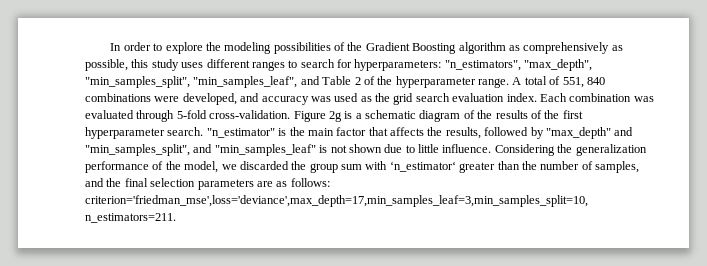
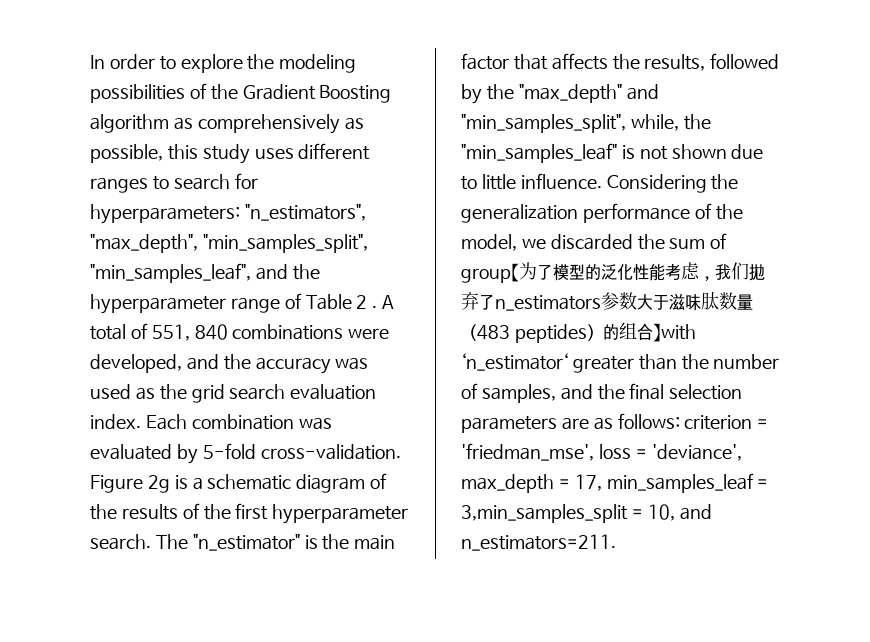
- In order to explore the modeling possibilities of the Gradient Boosting algorithm as comprehensively as possible, this study uses different ranges to search for hyperparameters: "n_estimators", "max_depth", "min_samples_split", "min_samples_leaf", and Table 2 of the hyperparameter range.
+ In order to explore the modeling possibilities of the Gradient Boosting algorithm as comprehensively as possible, this study uses different ranges to search for hyperparameters: "n_estimators", "max_depth", "min_samples_split", "min_samples_leaf", and the hyperparameter range of Table 2 .
- A total of 551, 840 combinations were developed, and accuracy was used as the grid search evaluation index.
+ A total of 551, 840 combinations were developed, and the accuracy was used as the grid search evaluation index.
- Each combination was evaluated through 5-fold cross-validation.
+ Each combination was evaluated by 5-fold cross-validation.
- "n_estimator" is the main factor that affects the results, followed by "max_depth" and "min_samples_split", and "min_samples_leaf" is not shown due to little influence.
+ The "n_estimator" is the main factor that affects the results, followed by the "max_depth" and "min_samples_split", while, the "min_samples_leaf" is not shown due to little influence.
- Considering the generalization performance of the model, we discarded the group sum with ‘n_estimator‘ greater than the number of samples, and the final selection parameters are as follows: criterion='friedman_mse',loss='deviance',max_depth=17,min_samples_leaf=3,min_samples_split=10, n_estimators=211.
+ Considering the generalization performance of the model, we discarded the sum of group【为了模型的泛化性能考虑，我们抛弃了n_estimators参数大于滋味肽数量（483 peptides）的组合】with ‘n_estimator‘ greater than the number of samples, and the final selection parameters are as follows: criterion = 'friedman_mse', loss = 'deviance', max_depth = 17, min_samples_leaf = 3,min_samples_split = 10, and n_estimators=211.

